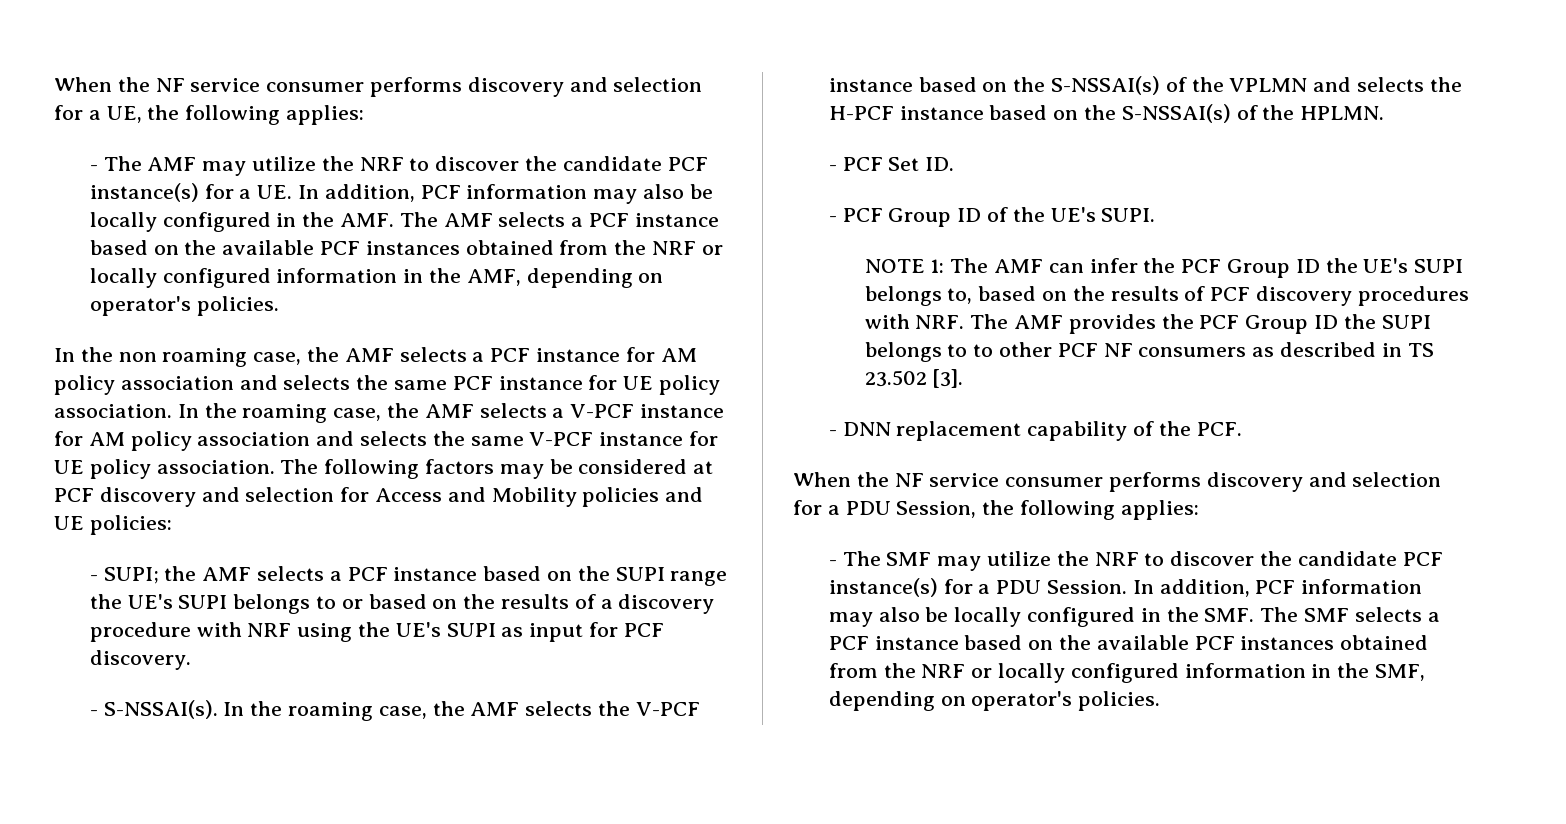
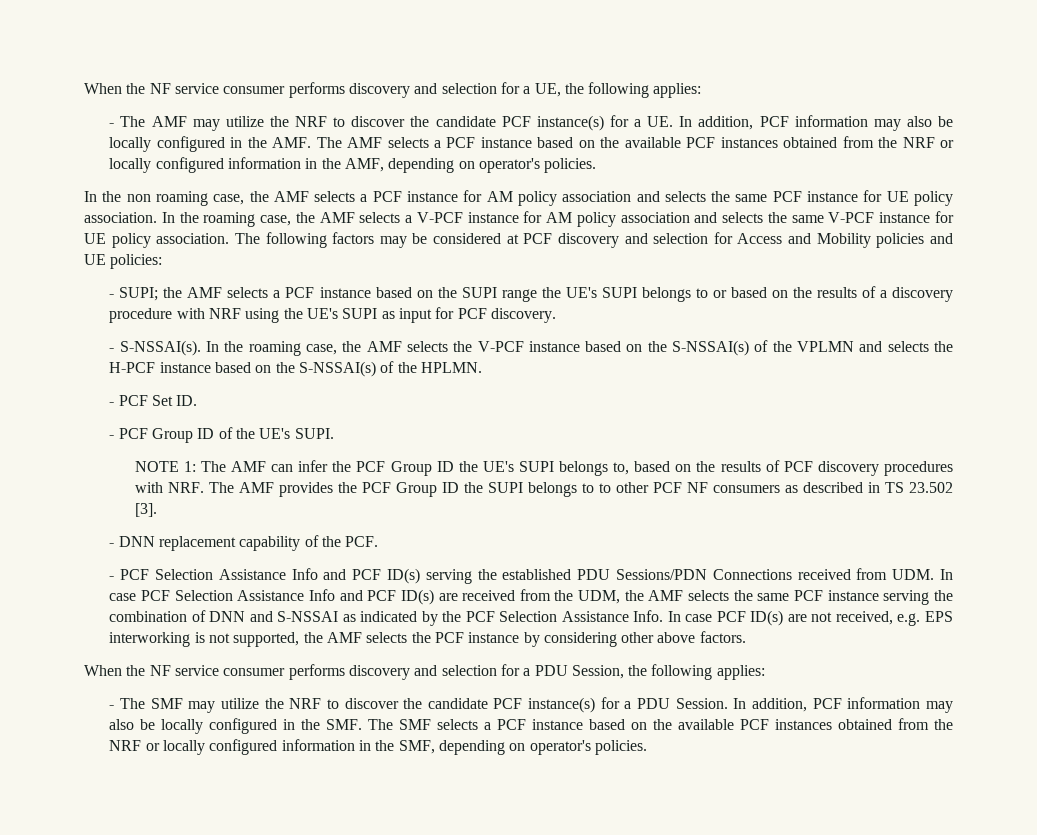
+ - PCF Selection Assistance Info and PCF ID(s) serving the established PDU Sessions/PDN Connections received from UDM. In case PCF Selection Assistance Info and PCF ID(s) are received from the UDM, the AMF selects the same PCF instance serving the combination of DNN and S-NSSAI as indicated by the PCF Selection Assistance Info. In case PCF ID(s) are not received, e.g. EPS interworking is not supported, the AMF selects the PCF instance by considering other above factors.

